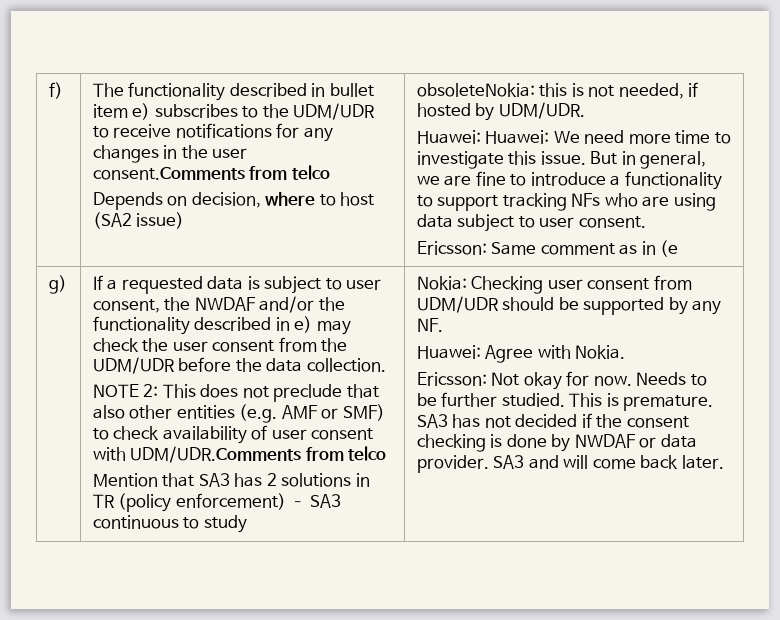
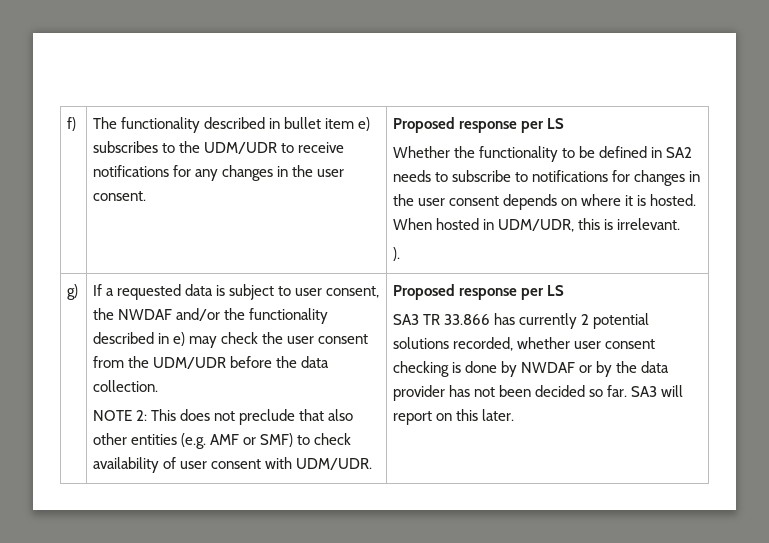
- The functionality described in bullet item e) subscribes to the UDM/UDR to receive notifications for any changes in the user consent.Comments from telco
- Depends on decision, where to host (SA2 issue) | obsoleteNokia: this is not needed, if hosted by UDM/UDR.
- Huawei: Huawei: We need more time to investigate this issue. But in general, we are fine to introduce a functionality to support tracking NFs who are using data subject to user consent.
- Ericsson: Same comment as in (e
+ The functionality described in bullet item e) subscribes to the UDM/UDR to receive notifications for any changes in the user consent. | Proposed response per LS
+ Whether the functionality to be defined in SA2 needs to subscribe to notifications for changes in the user consent depends on where it is hosted. When hosted in UDM/UDR, this is irrelevant.
+ ).
- NOTE 2: This does not preclude that also other entities (e.g. AMF or SMF) to check availability of user consent with UDM/UDR.Comments from telco
- Mention that SA3 has 2 solutions in TR (policy enforcement) – SA3 continuous to study | Nokia: Checking user consent from UDM/UDR should be supported by any NF.
- Huawei: Agree with Nokia.
- Ericsson: Not okay for now. Needs to be further studied. This is premature. SA3 has not decided if the consent checking is done by NWDAF or data provider. SA3 and will come back later.
+ NOTE 2: This does not preclude that also other entities (e.g. AMF or SMF) to check availability of user consent with UDM/UDR. | Proposed response per LS
+ SA3 TR 33.866 has currently 2 potential solutions recorded, whether user consent checking is done by NWDAF or by the data provider has not been decided so far. SA3 will report on this later.

